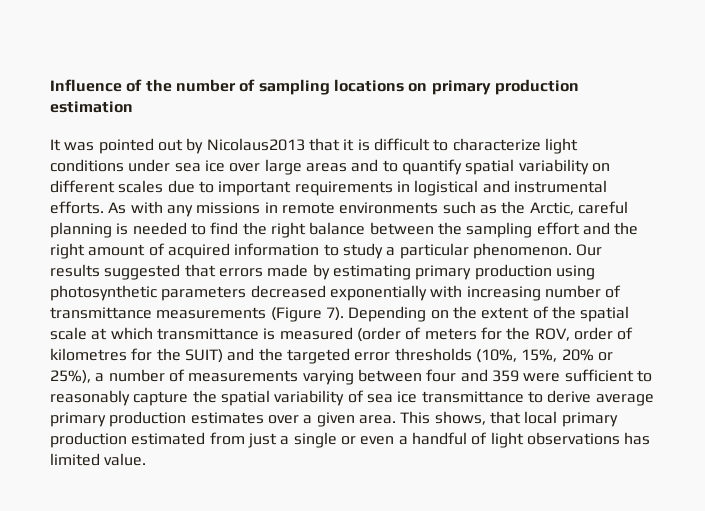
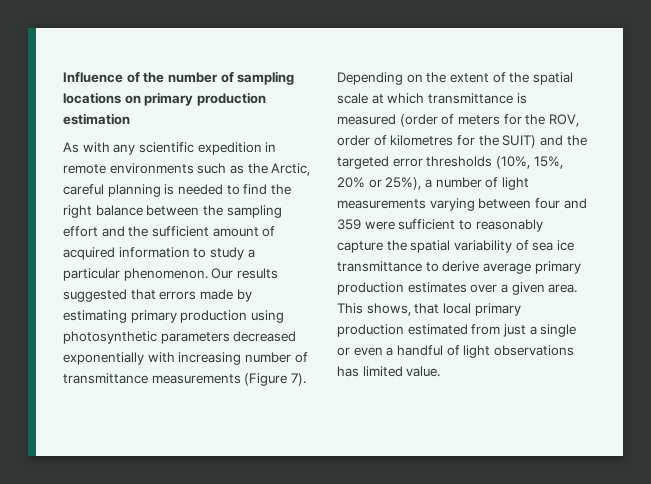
- It was pointed out by Nicolaus2013 that it is difficult to characterize light conditions under sea ice over large areas and to quantify spatial variability on different scales due to important requirements in logistical and instrumental efforts. As with any missions in remote environments such as the Arctic, careful planning is needed to find the right balance between the sampling effort and the right amount of acquired information to study a particular phenomenon.
+ As with any scientific expedition in remote environments such as the Arctic, careful planning is needed to find the right balance between the sampling effort and the sufficient amount of acquired information to study a particular phenomenon.
- Depending on the extent of the spatial scale at which transmittance is measured (order of meters for the ROV, order of kilometres for the SUIT) and the targeted error thresholds (10%, 15%, 20% or 25%), a number of measurements varying between four and 359 were sufficient to reasonably capture the spatial variability of sea ice transmittance to derive average primary production estimates over a given area.
+ Depending on the extent of the spatial scale at which transmittance is measured (order of meters for the ROV, order of kilometres for the SUIT) and the targeted error thresholds (10%, 15%, 20% or 25%), a number of light measurements varying between four and 359 were sufficient to reasonably capture the spatial variability of sea ice transmittance to derive average primary production estimates over a given area.

